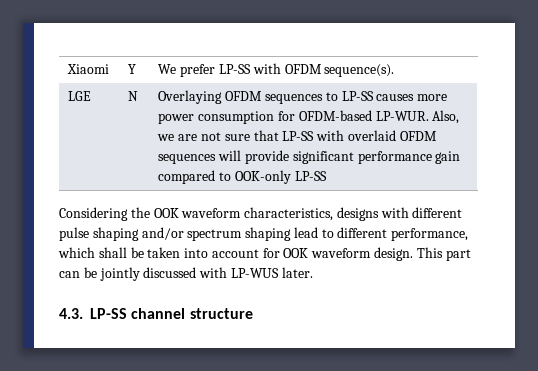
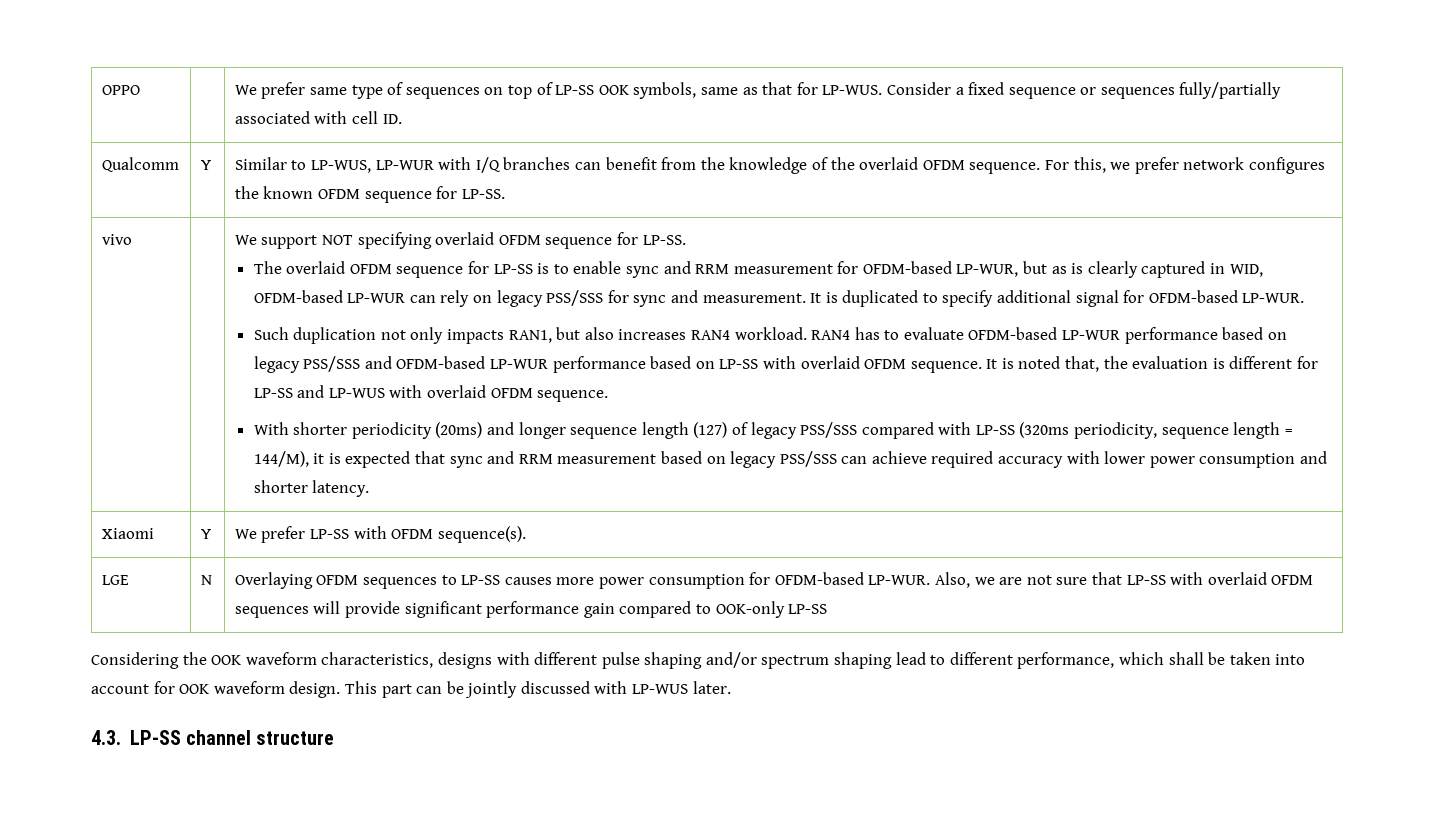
+ OPPO | | We prefer same type of sequences on top of LP-SS OOK symbols, same as that for LP-WUS. Consider a fixed sequence or sequences fully/partially associated with cell ID.
+ Qualcomm | Y | Similar to LP-WUS, LP-WUR with I/Q branches can benefit from the knowledge of the overlaid OFDM sequence. For this, we prefer network configures the known OFDM sequence for LP-SS.
+ vivo | | We support NOT specifying overlaid OFDM sequence for LP-SS.
+ The overlaid OFDM sequence for LP-SS is to enable sync and RRM measurement for OFDM-based LP-WUR, but as is clearly captured in WID, OFDM-based LP-WUR can rely on legacy PSS/SSS for sync and measurement. It is duplicated to specify additional signal for OFDM-based LP-WUR.
+ Such duplication not only impacts RAN1, but also increases RAN4 workload. RAN4 has to evaluate OFDM-based LP-WUR performance based on legacy PSS/SSS and OFDM-based LP-WUR performance based on LP-SS with overlaid OFDM sequence. It is noted that, the evaluation is different for LP-SS and LP-WUS with overlaid OFDM sequence.
+ With shorter periodicity (20ms) and longer sequence length (127) of legacy PSS/SSS compared with LP-SS (320ms periodicity, sequence length = 144/M), it is expected that sync and RRM measurement based on legacy PSS/SSS can achieve required accuracy with lower power consumption and shorter latency.

